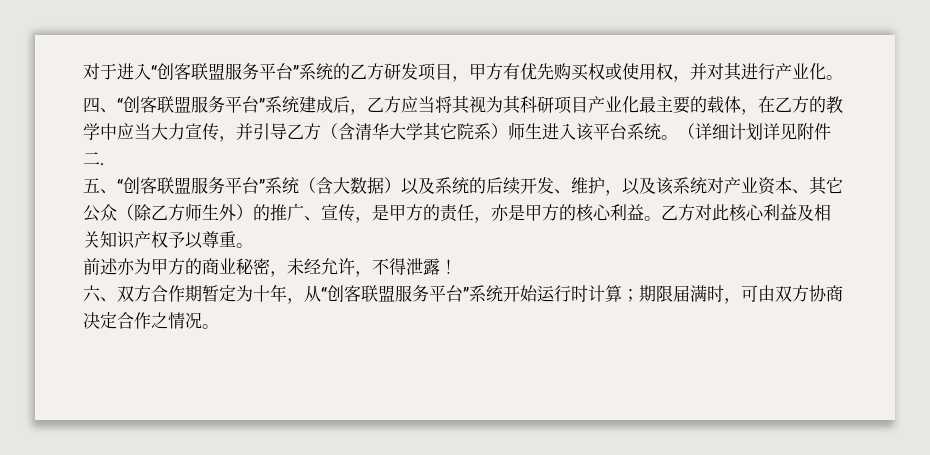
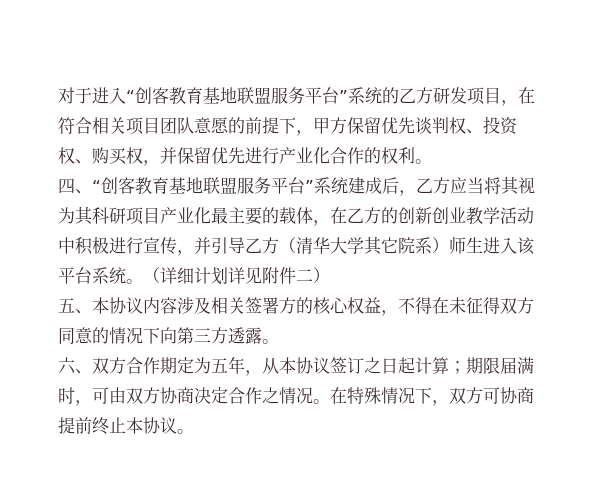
- 对于进入“创客联盟服务平台”系统的乙方研发项目，甲方有优先购买权或使用权，并对其进行产业化。
+ 对于进入“创客教育基地联盟服务平台”系统的乙方研发项目，在符合相关项目团队意愿的前提下，甲方保留优先谈判权、投资权、购买权，并保留优先进行产业化合作的权利。
- 四、“创客联盟服务平台”系统建成后，乙方应当将其视为其科研项目产业化最主要的载体，在乙方的教学中应当大力宣传，并引导乙方（含清华大学其它院系）师生进入该平台系统。
+ 四、“创客教育基地联盟服务平台”系统建成后，乙方应当将其视为其科研项目产业化最主要的载体，在乙方的创新创业教学活动中积极进行宣传，并引导乙方（清华大学其它院系）师生进入该平台系统。
- （详细计划详见附件二.
+ （详细计划详见附件二）
- 五、“创客联盟服务平台”系统（含大数据）以及系统的后续开发、维护，以及该系统对产业资本、其它公众（除乙方师生外）的推广、宣传，是甲方的责任，亦是甲方的核心利益。乙方对此核心利益及相关知识产权予以尊重。
- 前述亦为甲方的商业秘密，未经允许，不得泄露！
- 六、双方合作期暂定为十年，从“创客联盟服务平台”系统开始运行时计算；期限届满时，可由双方协商决定合作之情况。
+ 五、本协议内容涉及相关签署方的核心权益，不得在未征得双方同意的情况下向第三方透露。
+ 六、双方合作期定为五年，从本协议签订之日起计算；期限届满时，可由双方协商决定合作之情况。
+ 在特殊情况下，双方可协商提前终止本协议。

